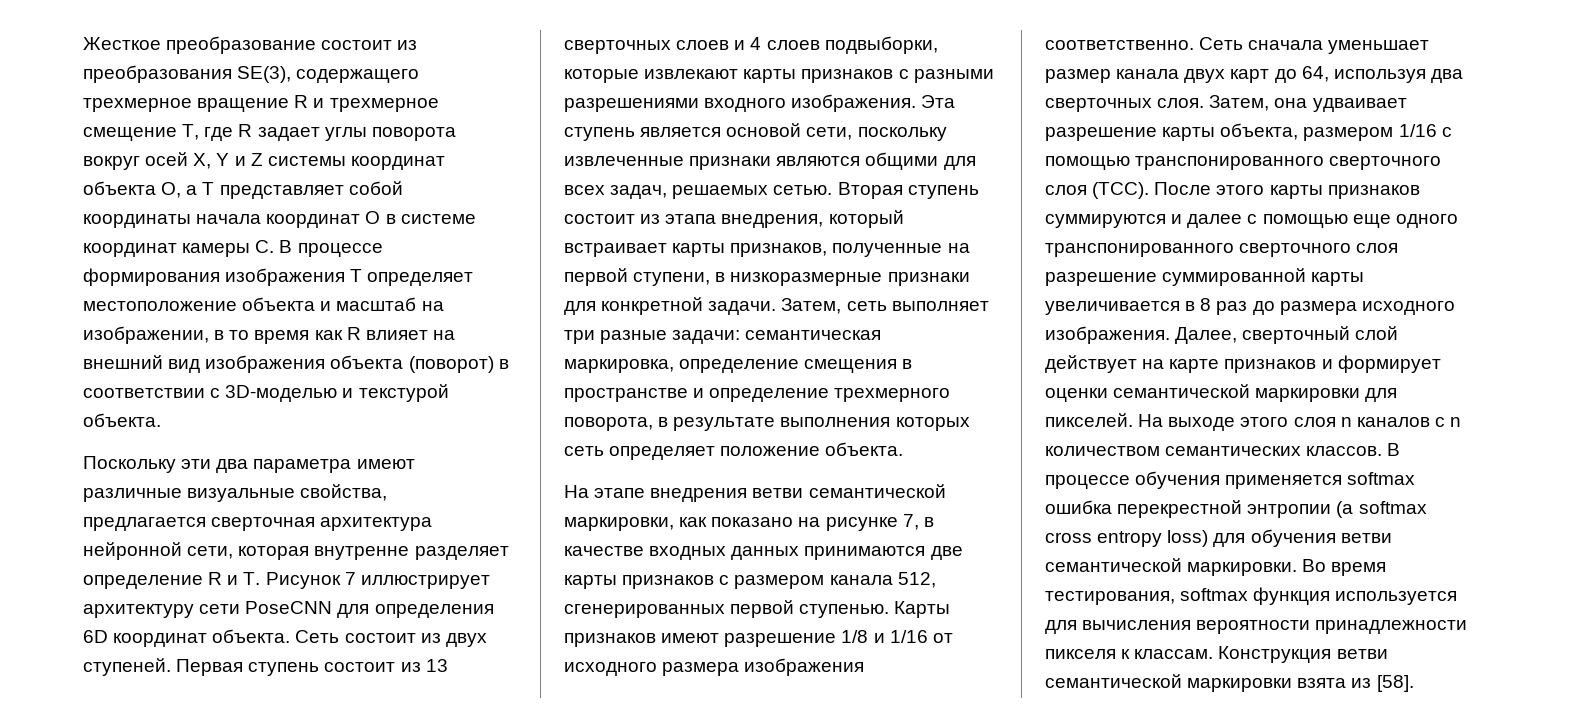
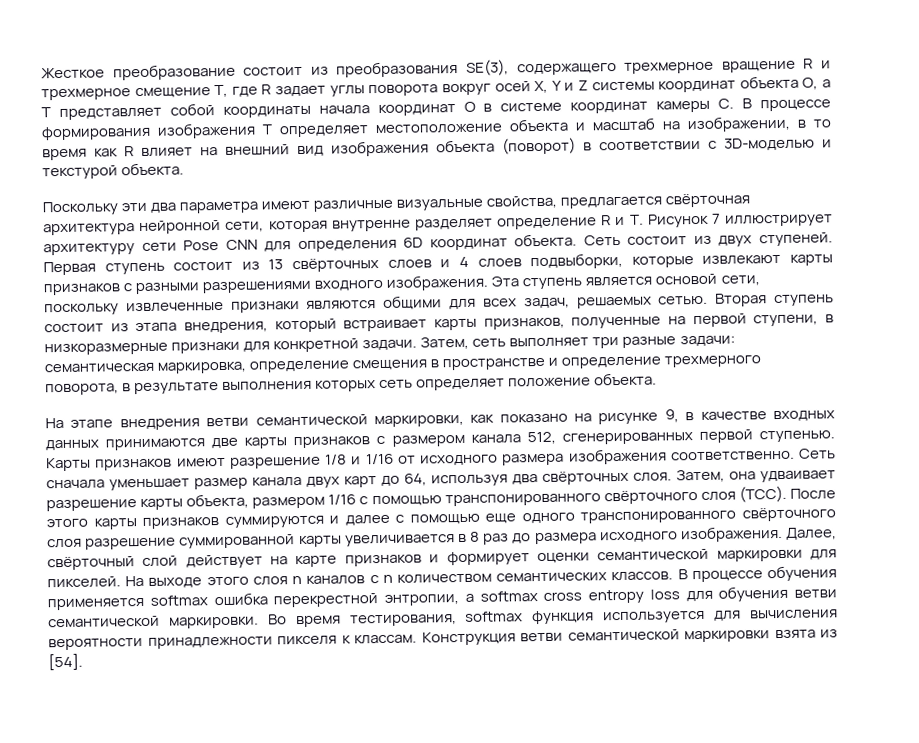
- Поскольку эти два параметра имеют различные визуальные свойства, предлагается сверточная архитектура нейронной сети, которая внутренне разделяет определение R и T. Рисунок 7 иллюстрирует архитектуру сети PoseCNN для определения 6D координат объекта.
+ Поскольку эти два параметра имеют различные визуальные свойства, предлагается свёрточная архитектура нейронной сети, которая внутренне разделяет определение R и T. Рисунок 7 иллюстрирует архитектуру сети Pose CNN для определения 6D координат объекта.
- Первая ступень состоит из 13 сверточных слоев и 4 слоев подвыборки, которые извлекают карты признаков с разными разрешениями входного изображения.
+ Первая ступень состоит из 13 свёрточных слоев и 4 слоев подвыборки, которые извлекают карты признаков с разными разрешениями входного изображения.
- На этапе внедрения ветви семантической маркировки, как показано на рисунке 7, в качестве входных данных принимаются две карты признаков с размером канала 512, сгенерированных первой ступенью.
+ На этапе внедрения ветви семантической маркировки, как показано на рисунке 9, в качестве входных данных принимаются две карты признаков с размером канала 512, сгенерированных первой ступенью.
- Сеть сначала уменьшает размер канала двух карт до 64, используя два сверточных слоя.
+ Сеть сначала уменьшает размер канала двух карт до 64, используя два свёрточных слоя.
- Затем, она удваивает разрешение карты объекта, размером 1/16 с помощью транспонированного сверточного слоя (ТСС).
+ Затем, она удваивает разрешение карты объекта, размером 1/16 с помощью транспонированного свёрточного слоя (ТСС).
- После этого карты признаков суммируются и далее с помощью еще одного транспонированного сверточного слоя разрешение суммированной карты увеличивается в 8 раз до размера исходного изображения.
+ После этого карты признаков суммируются и далее с помощью еще одного транспонированного свёрточного слоя разрешение суммированной карты увеличивается в 8 раз до размера исходного изображения.
- Далее, сверточный слой действует на карте признаков и формирует оценки семантической маркировки для пикселей.
+ Далее, свёрточный слой действует на карте признаков и формирует оценки семантической маркировки для пикселей.
- В процессе обучения применяется softmax ошибка перекрестной энтропии (a softmax cross entropy loss) для обучения ветви семантической маркировки.
+ В процессе обучения применяется softmax ошибка перекрестной энтропии, a softmax cross entropy loss для обучения ветви семантической маркировки.
- Конструкция ветви семантической маркировки взята из [58].
+ Конструкция ветви семантической маркировки взята из [54].

